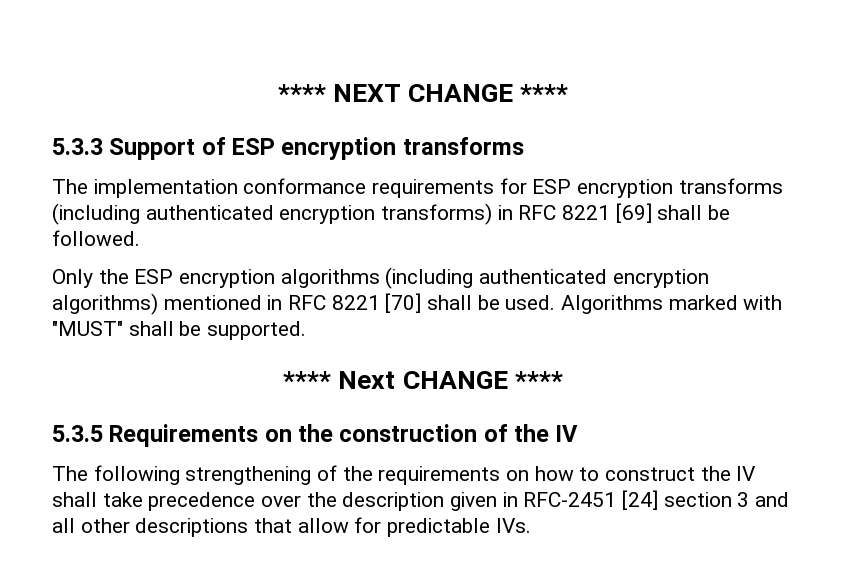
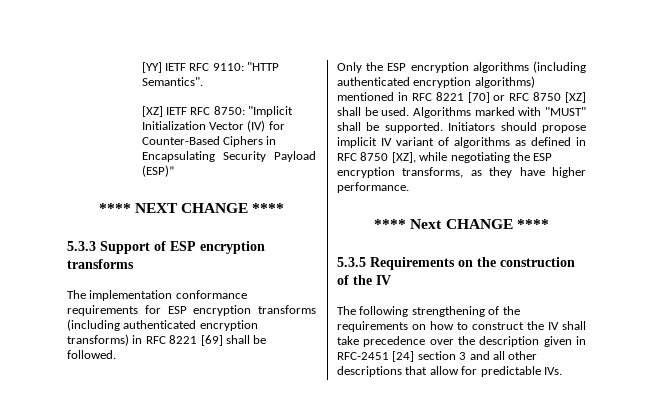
+ [YY] IETF RFC 9110: "HTTP Semantics".
+ [XZ] IETF RFC 8750: "Implicit Initialization Vector (IV) for Counter-Based Ciphers in Encapsulating Security Payload (ESP)”
- Only the ESP encryption algorithms (including authenticated encryption algorithms) mentioned in RFC 8221 [70] shall be used.
+ Only the ESP encryption algorithms (including authenticated encryption algorithms) mentioned in RFC 8221 [70] or RFC 8750 [XZ] shall be used.
+ Initiators should propose implicit IV variant of algorithms as defined in RFC 8750 [XZ], while negotiating the ESP encryption transforms, as they have higher performance.

